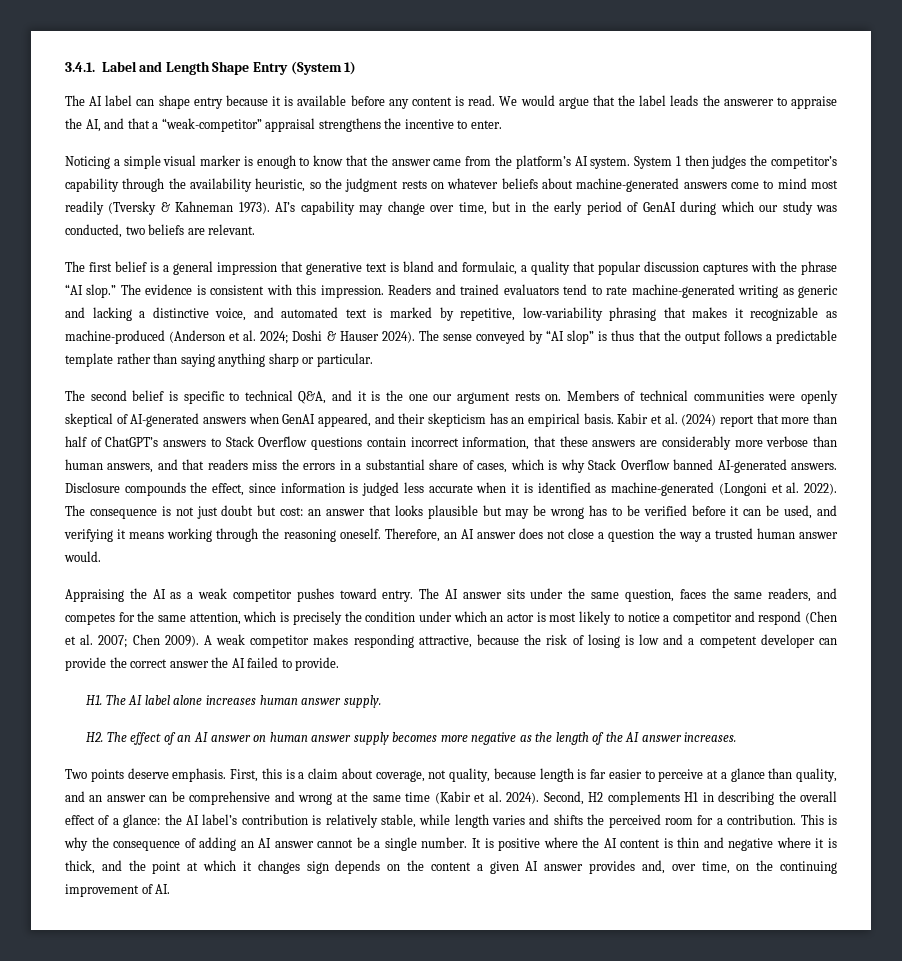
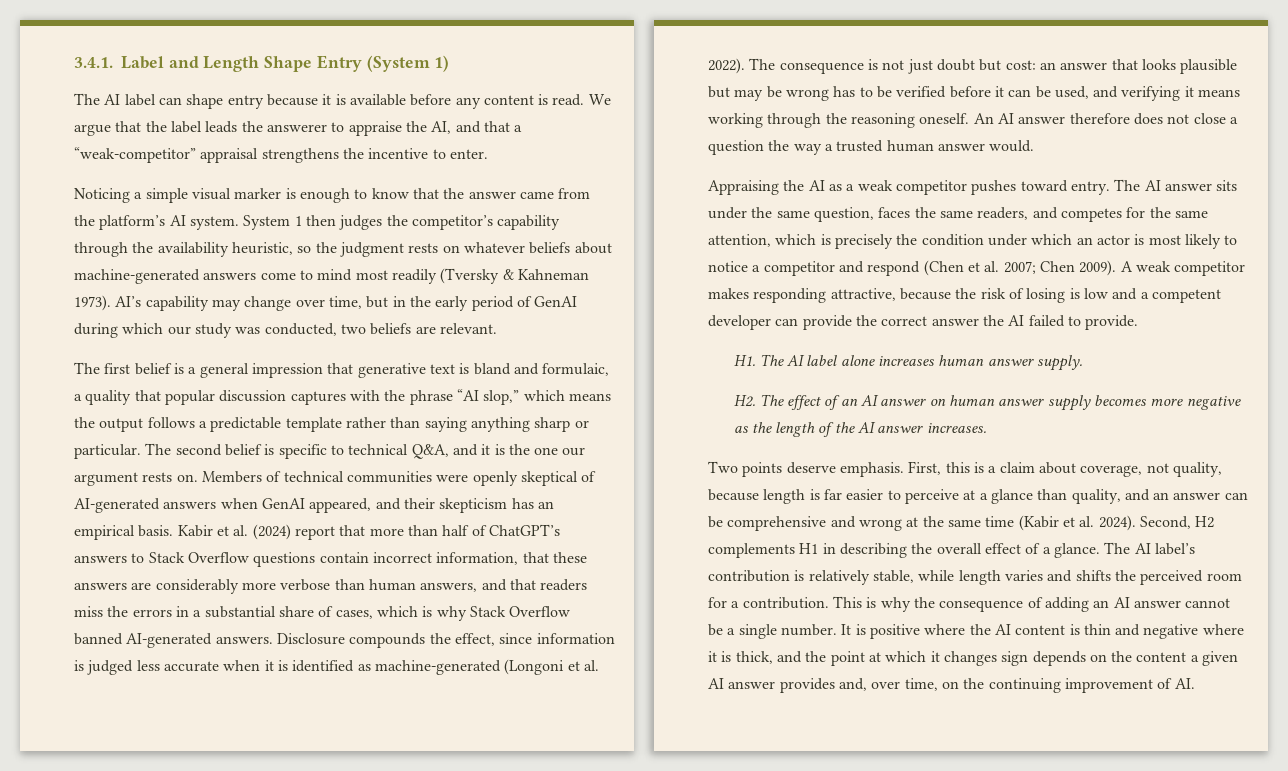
- We would argue that the label leads the answerer to appraise the AI, and that a “weak-competitor” appraisal strengthens the incentive to enter.
+ We argue that the label leads the answerer to appraise the AI, and that a “weak-competitor” appraisal strengthens the incentive to enter.
- The first belief is a general impression that generative text is bland and formulaic, a quality that popular discussion captures with the phrase “AI slop.” The evidence is consistent with this impression. Readers and trained evaluators tend to rate machine-generated writing as generic and lacking a distinctive voice, and automated text is marked by repetitive, low-variability phrasing that makes it recognizable as machine-produced (Anderson et al. 2024; Doshi & Hauser 2024). The sense conveyed by “AI slop” is thus that the output follows a predictable template rather than saying anything sharp or particular.
- The second belief is specific to technical Q&A, and it is the one our argument rests on.
+ The first belief is a general impression that generative text is bland and formulaic, a quality that popular discussion captures with the phrase “AI slop,” which means the output follows a predictable template rather than saying anything sharp or particular. The second belief is specific to technical Q&A, and it is the one our argument rests on.
- Therefore, an AI answer does not close a question the way a trusted human answer would.
+ An AI answer therefore does not close a question the way a trusted human answer would.
- Second, H2 complements H1 in describing the overall effect of a glance: the AI label’s contribution is relatively stable, while length varies and shifts the perceived room for a contribution.
+ Second, H2 complements H1 in describing the overall effect of a glance. The AI label’s contribution is relatively stable, while length varies and shifts the perceived room for a contribution.

